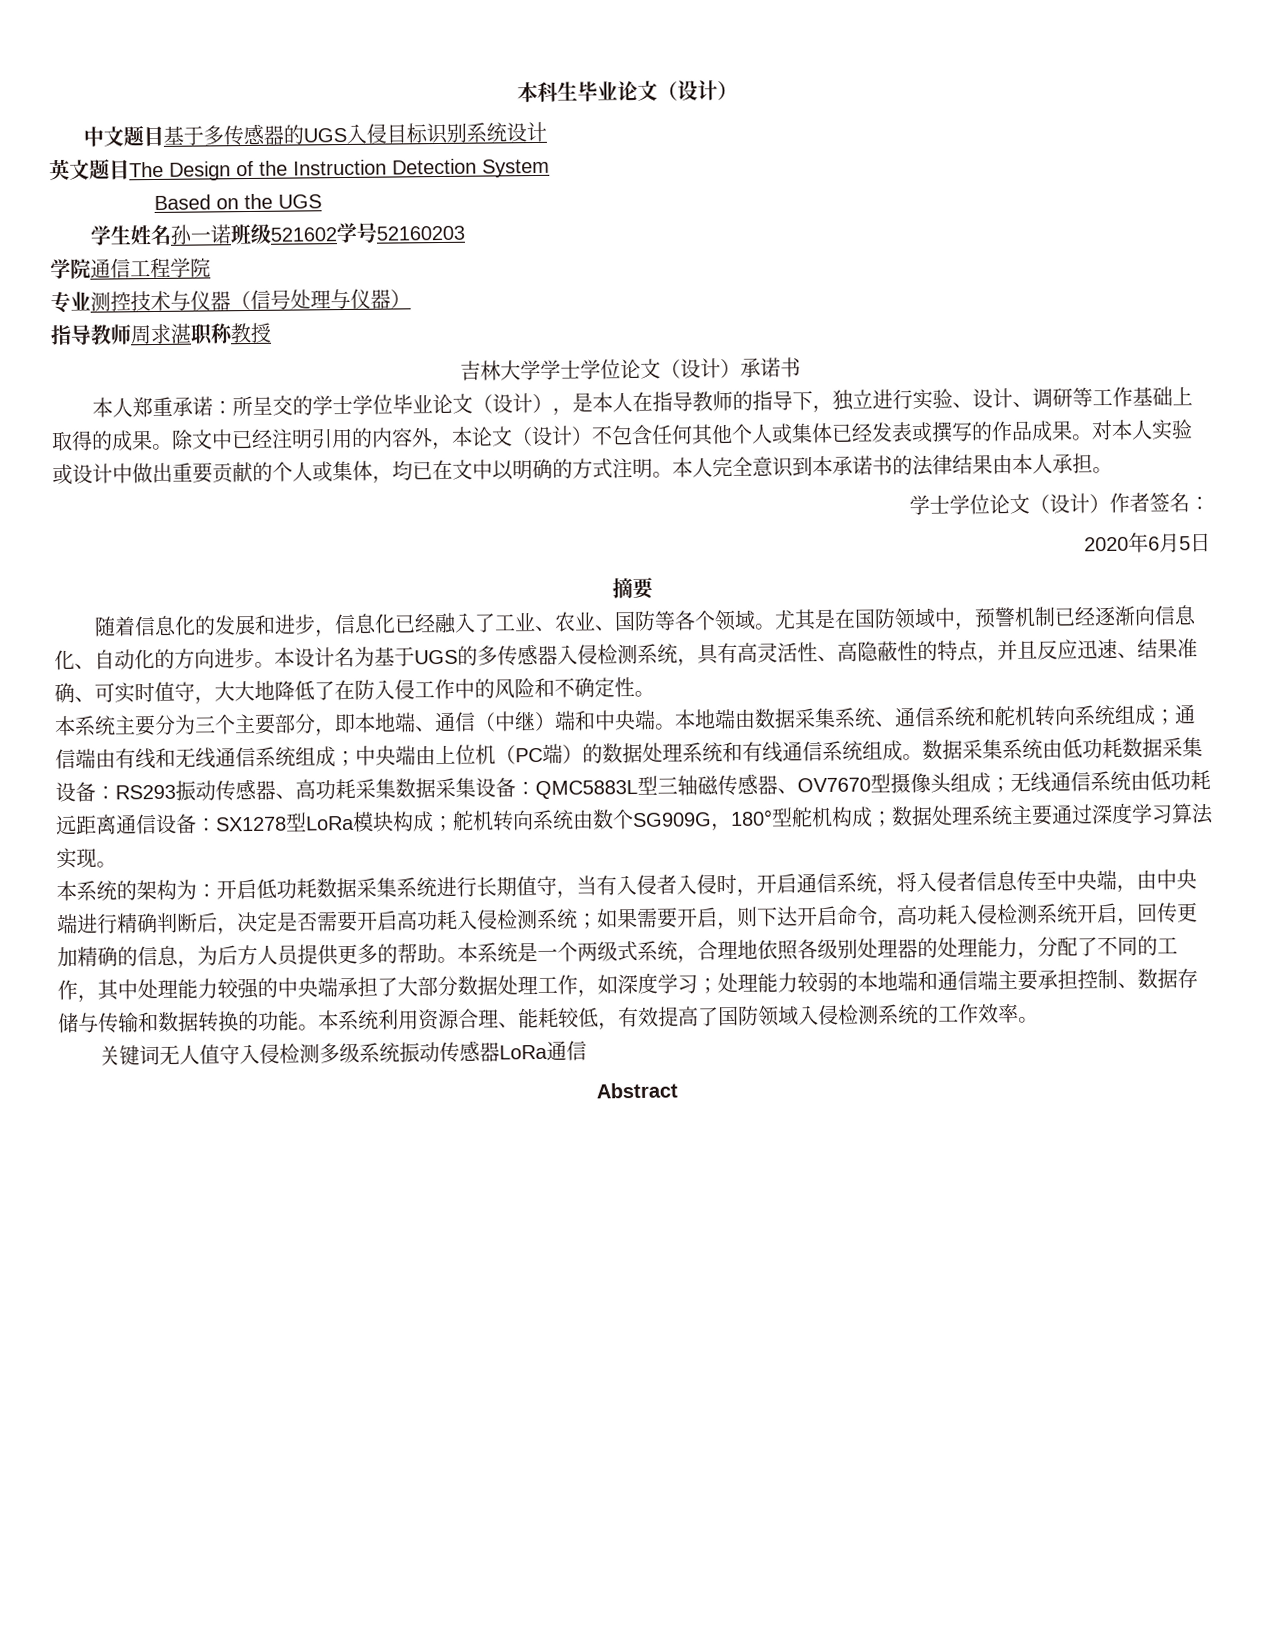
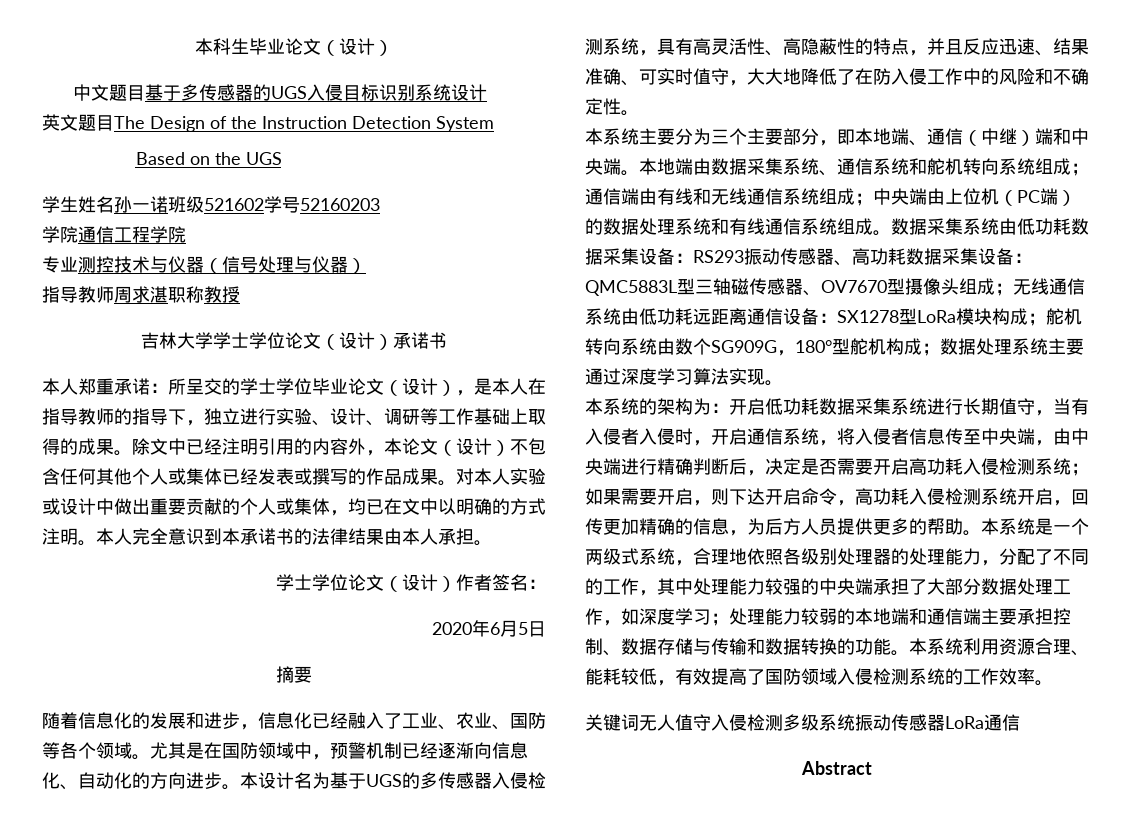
- RS293振动传感器、高功耗采集数据采集设备：
+ RS293振动传感器、高功耗数据采集设备：

